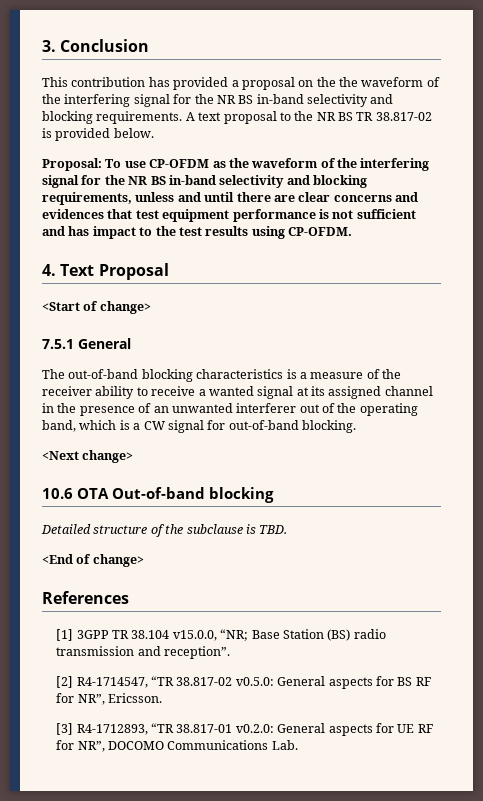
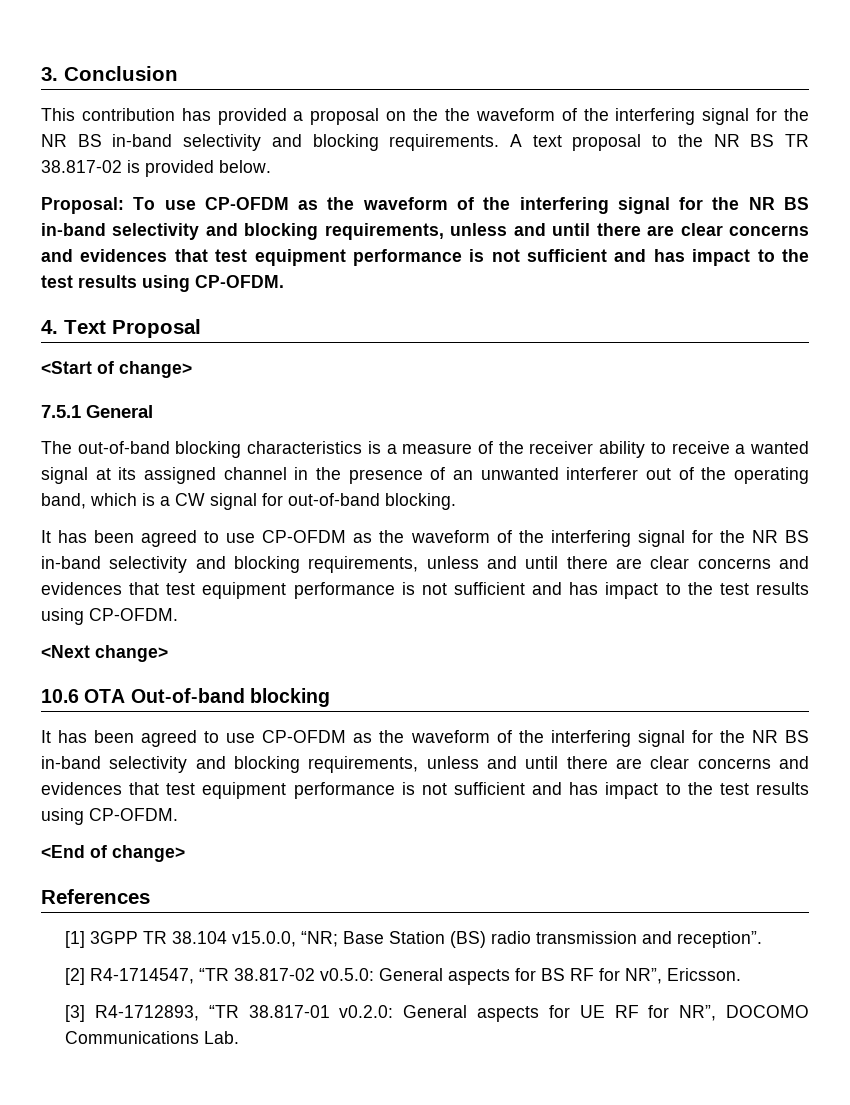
  The out-of-band blocking characteristics is a measure of the receiver ability to receive a wanted signal at its assigned channel in the presence of an unwanted interferer out of the operating band, which is a CW signal for out-of-band blocking.
+ It has been agreed to use CP-OFDM as the waveform of the interfering signal for the NR BS in-band selectivity and blocking requirements, unless and until there are clear concerns and evidences that test equipment performance is not sufficient and has impact to the test results using CP-OFDM.
  10.6 OTA Out-of-band blocking
- Detailed structure of the subclause is TBD.
+ It has been agreed to use CP-OFDM as the waveform of the interfering signal for the NR BS in-band selectivity and blocking requirements, unless and until there are clear concerns and evidences that test equipment performance is not sufficient and has impact to the test results using CP-OFDM.

